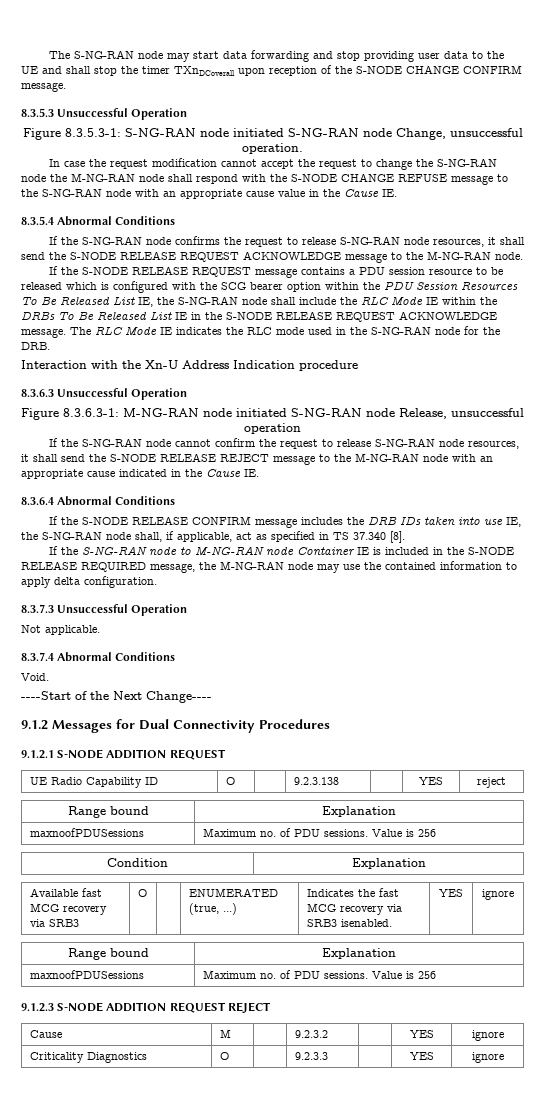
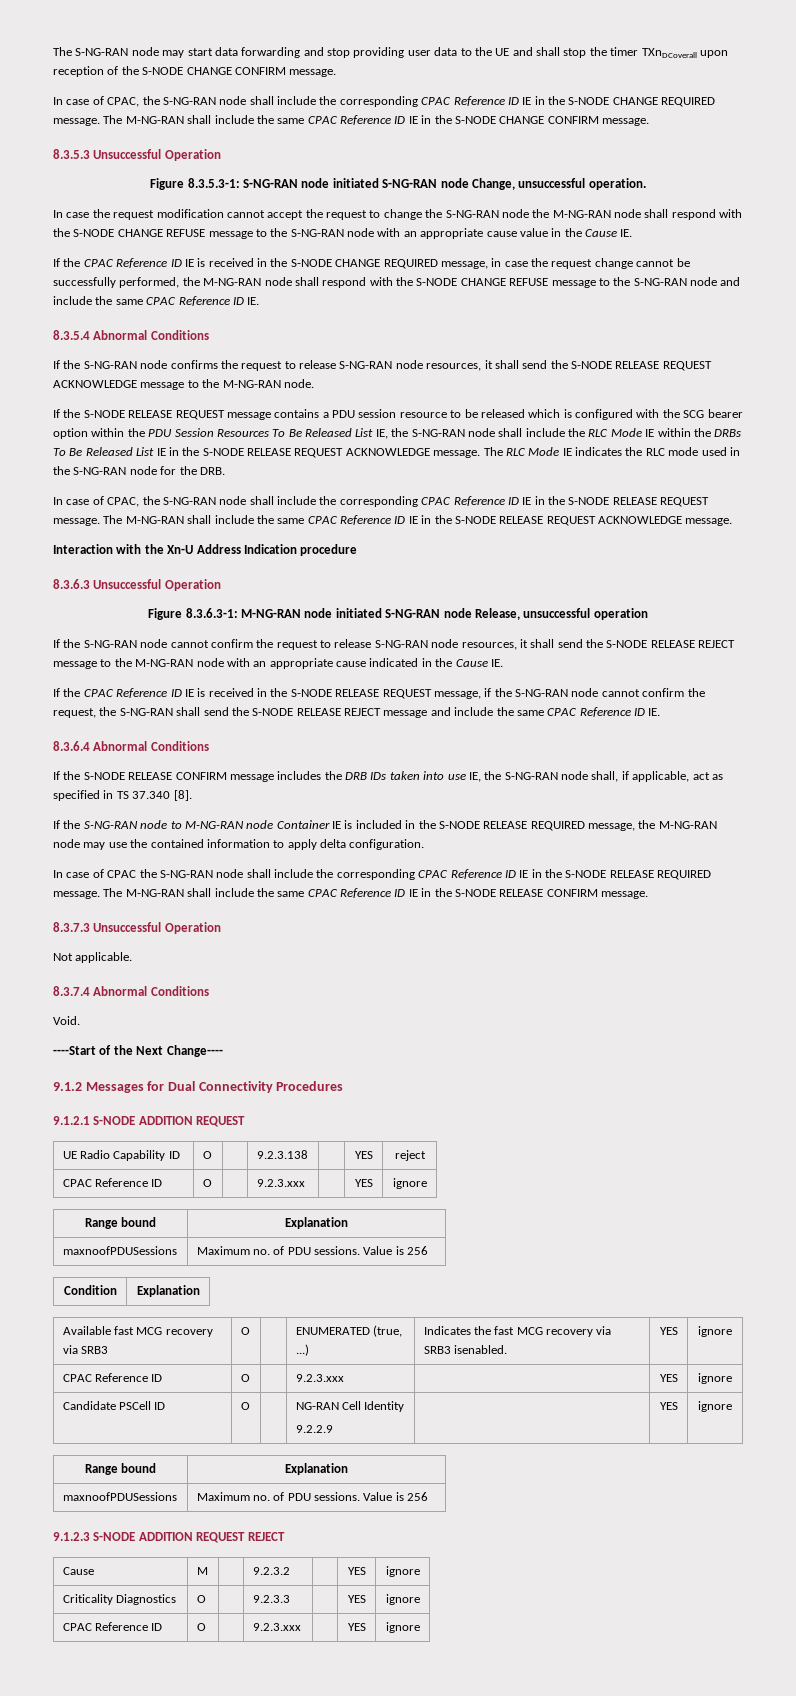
+ In case of CPAC, the S-NG-RAN node shall include the corresponding CPAC Reference ID IE in the S-NODE CHANGE REQUIRED message. The M-NG-RAN shall include the same CPAC Reference ID IE in the S-NODE CHANGE CONFIRM message.
+ If the CPAC Reference ID IE is received in the S-NODE CHANGE REQUIRED message, in case the request change cannot be successfully performed, the M-NG-RAN node shall respond with the S-NODE CHANGE REFUSE message to the S-NG-RAN node and include the same CPAC Reference ID IE.
+ In case of CPAC, the S-NG-RAN node shall include the corresponding CPAC Reference ID IE in the S-NODE RELEASE REQUEST message. The M-NG-RAN shall include the same CPAC Reference ID IE in the S-NODE RELEASE REQUEST ACKNOWLEDGE message.
+ If the CPAC Reference ID IE is received in the S-NODE RELEASE REQUEST message, if the S-NG-RAN node cannot confirm the request, the S-NG-RAN shall send the S-NODE RELEASE REJECT message and include the same CPAC Reference ID IE.
+ In case of CPAC the S-NG-RAN node shall include the corresponding CPAC Reference ID IE in the S-NODE RELEASE REQUIRED message. The M-NG-RAN shall include the same CPAC Reference ID IE in the S-NODE RELEASE CONFIRM message.
  UE Radio Capability ID | O | | 9.2.3.138 | | YES | reject
+ CPAC Reference ID | O | | 9.2.3.xxx | | YES | ignore
  Available fast MCG recovery via SRB3 | O | | ENUMERATED (true, ...) | Indicates the fast MCG recovery via SRB3 isenabled. | YES | ignore
+ CPAC Reference ID | O | | 9.2.3.xxx | | YES | ignore
+ Candidate PSCell ID | O | | NG-RAN Cell Identity
+ 9.2.2.9 | | YES | ignore
  Criticality Diagnostics | O | | 9.2.3.3 | | YES | ignore
+ CPAC Reference ID | O | | 9.2.3.xxx | | YES | ignore

